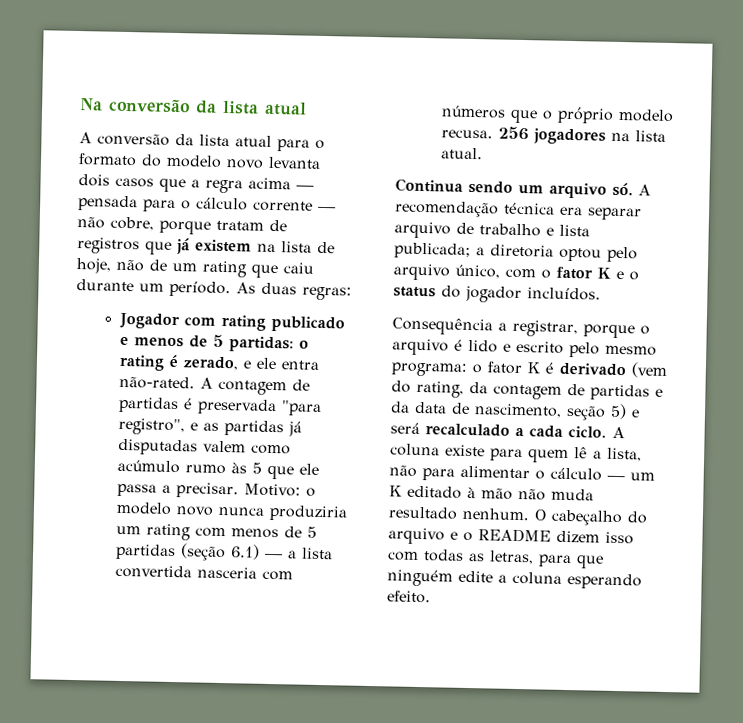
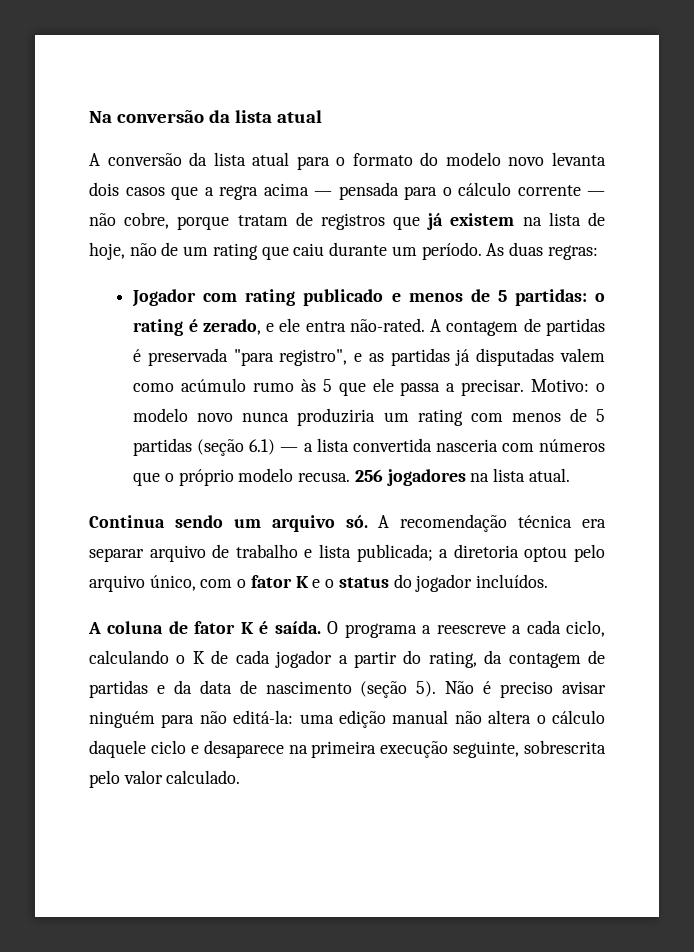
- Consequência a registrar, porque o arquivo é lido e escrito pelo mesmo programa: o fator K é derivado (vem do rating, da contagem de partidas e da data de nascimento, seção 5) e será recalculado a cada ciclo. A coluna existe para quem lê a lista, não para alimentar o cálculo — um K editado à mão não muda resultado nenhum. O cabeçalho do arquivo e o README dizem isso com todas as letras, para que ninguém edite a coluna esperando efeito.
+ A coluna de fator K é saída. O programa a reescreve a cada ciclo, calculando o K de cada jogador a partir do rating, da contagem de partidas e da data de nascimento (seção 5). Não é preciso avisar ninguém para não editá-la: uma edição manual não altera o cálculo daquele ciclo e desaparece na primeira execução seguinte, sobrescrita pelo valor calculado.

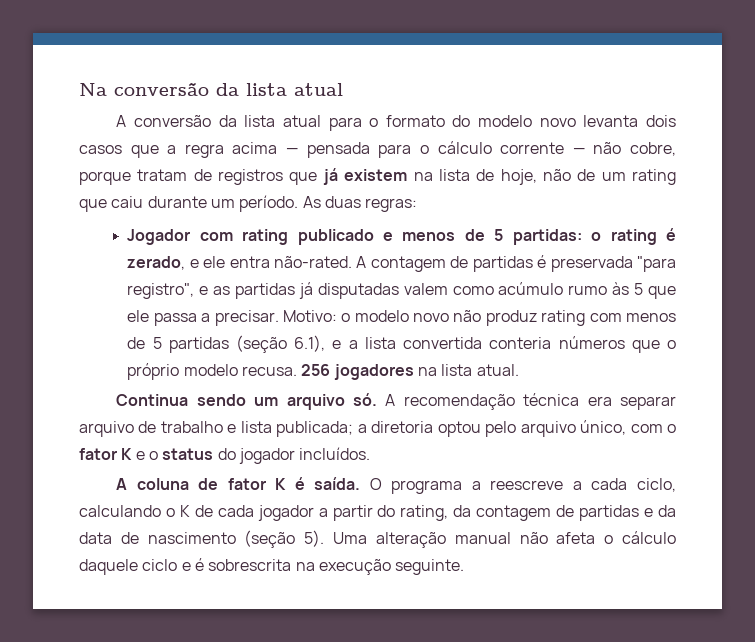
- Motivo: o modelo novo nunca produziria um rating com menos de 5 partidas (seção 6.1) — a lista convertida nasceria com números que o próprio modelo recusa.
+ Motivo: o modelo novo não produz rating com menos de 5 partidas (seção 6.1), e a lista convertida conteria números que o próprio modelo recusa.
- Não é preciso avisar ninguém para não editá-la: uma edição manual não altera o cálculo daquele ciclo e desaparece na primeira execução seguinte, sobrescrita pelo valor calculado.
+ Uma alteração manual não afeta o cálculo daquele ciclo e é sobrescrita na execução seguinte.

